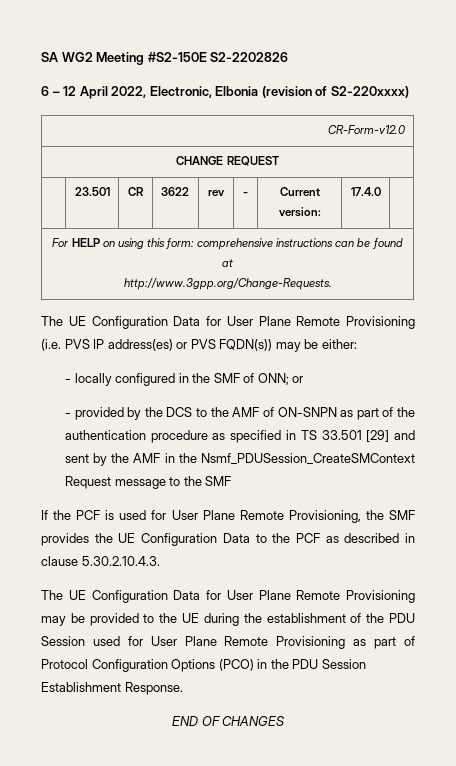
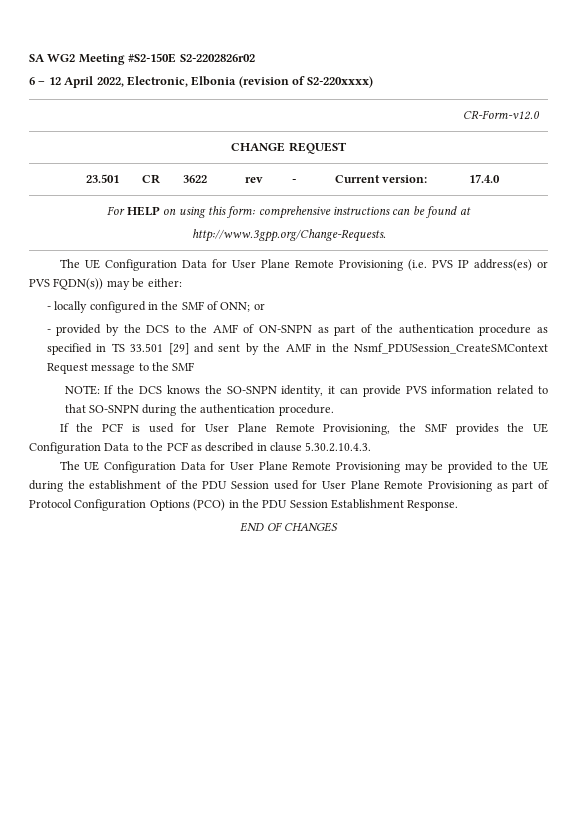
- SA WG2 Meeting #S2-150E S2-2202826
+ SA WG2 Meeting #S2-150E S2-2202826r02
+ NOTE: If the DCS knows the SO-SNPN identity, it can provide PVS information related to that SO-SNPN during the authentication procedure.

